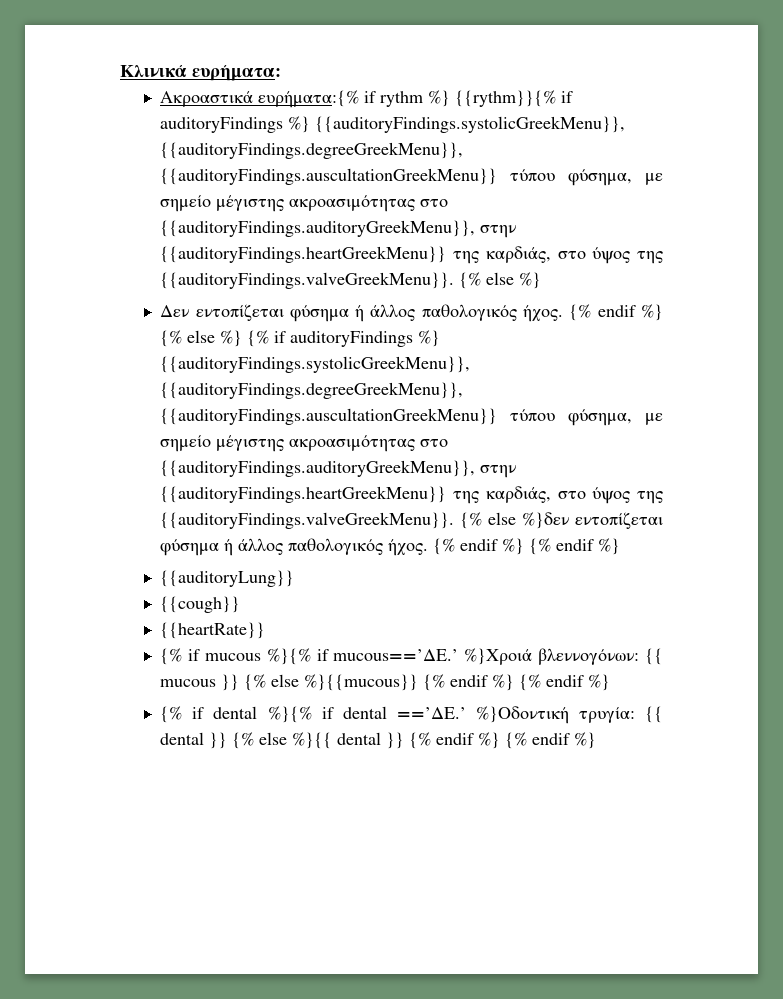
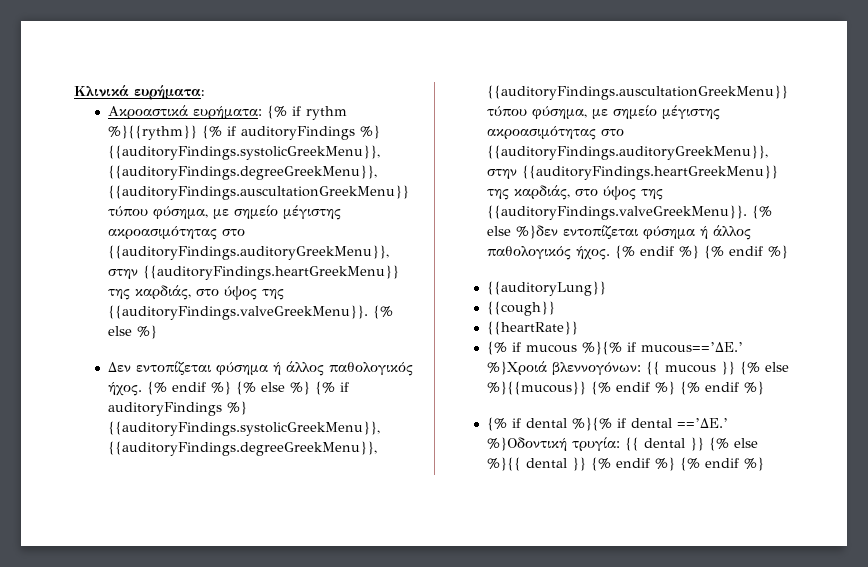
- Ακροαστικά ευρήματα:{% if rythm %} {{rythm}}{% if auditoryFindings %} {{auditoryFindings.systolicGreekMenu}}, {{auditoryFindings.degreeGreekMenu}}, {{auditoryFindings.auscultationGreekMenu}} τύπου φύσημα, με σημείο μέγιστης ακροασιμότητας στο {{auditoryFindings.auditoryGreekMenu}}, στην {{auditoryFindings.heartGreekMenu}} της καρδιάς, στο ύψος της {{auditoryFindings.valveGreekMenu}}. {% else %}
+ Ακροαστικά ευρήματα: {% if rythm %}{{rythm}} {% if auditoryFindings %} {{auditoryFindings.systolicGreekMenu}}, {{auditoryFindings.degreeGreekMenu}}, {{auditoryFindings.auscultationGreekMenu}} τύπου φύσημα, με σημείο μέγιστης ακροασιμότητας στο {{auditoryFindings.auditoryGreekMenu}}, στην {{auditoryFindings.heartGreekMenu}} της καρδιάς, στο ύψος της {{auditoryFindings.valveGreekMenu}}. {% else %}

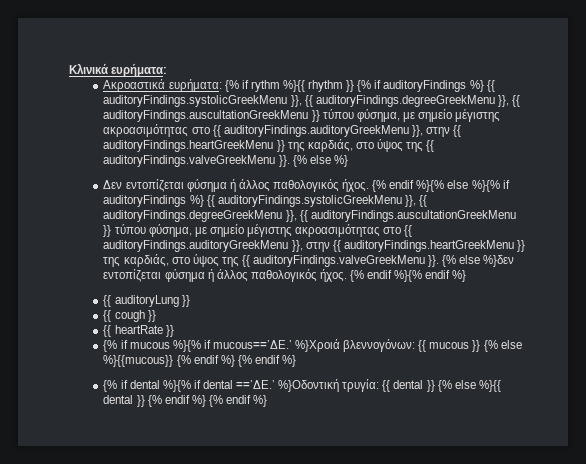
- Ακροαστικά ευρήματα: {% if rythm %}{{rythm}} {% if auditoryFindings %} {{auditoryFindings.systolicGreekMenu}}, {{auditoryFindings.degreeGreekMenu}}, {{auditoryFindings.auscultationGreekMenu}} τύπου φύσημα, με σημείο μέγιστης ακροασιμότητας στο {{auditoryFindings.auditoryGreekMenu}}, στην {{auditoryFindings.heartGreekMenu}} της καρδιάς, στο ύψος της {{auditoryFindings.valveGreekMenu}}. {% else %}
+ Ακροαστικά ευρήματα: {% if rythm %}{{ rhythm }} {% if auditoryFindings %} {{ auditoryFindings.systolicGreekMenu }}, {{ auditoryFindings.degreeGreekMenu }}, {{ auditoryFindings.auscultationGreekMenu }} τύπου φύσημα, με σημείο μέγιστης ακροασιμότητας στο {{ auditoryFindings.auditoryGreekMenu }}, στην {{ auditoryFindings.heartGreekMenu }} της καρδιάς, στο ύψος της {{ auditoryFindings.valveGreekMenu }}. {% else %}
- {% endif %} {% else %} {% if auditoryFindings %} {{auditoryFindings.systolicGreekMenu}}, {{auditoryFindings.degreeGreekMenu}}, {{auditoryFindings.auscultationGreekMenu}} τύπου φύσημα, με σημείο μέγιστης ακροασιμότητας στο {{auditoryFindings.auditoryGreekMenu}}, στην {{auditoryFindings.heartGreekMenu}} της καρδιάς, στο ύψος της {{auditoryFindings.valveGreekMenu}}. {% else %}δεν εντοπίζεται φύσημα ή άλλος παθολογικός ήχος. {% endif %} {% endif %}
- {{auditoryLung}}
- {{cough}}
- {{heartRate}}
+ {% endif %}{% else %}{% if auditoryFindings %} {{ auditoryFindings.systolicGreekMenu }}, {{ auditoryFindings.degreeGreekMenu }}, {{ auditoryFindings.auscultationGreekMenu }} τύπου φύσημα, με σημείο μέγιστης ακροασιμότητας στο {{ auditoryFindings.auditoryGreekMenu }}, στην {{ auditoryFindings.heartGreekMenu }} της καρδιάς, στο ύψος της {{ auditoryFindings.valveGreekMenu }}. {% else %}δεν εντοπίζεται φύσημα ή άλλος παθολογικός ήχος. {% endif %}{% endif %}
+ {{ auditoryLung }}
+ {{ cough }}
+ {{ heartRate }}

